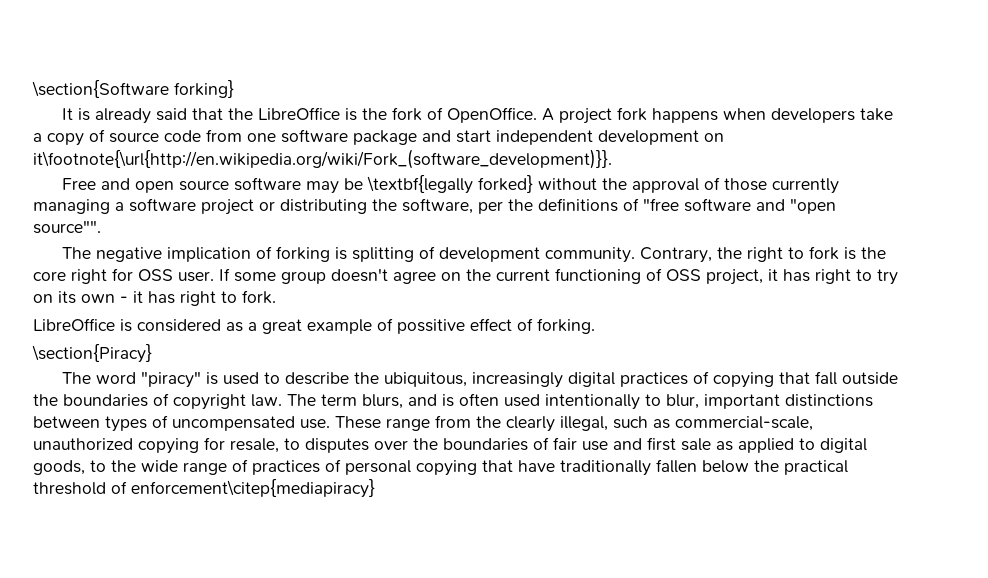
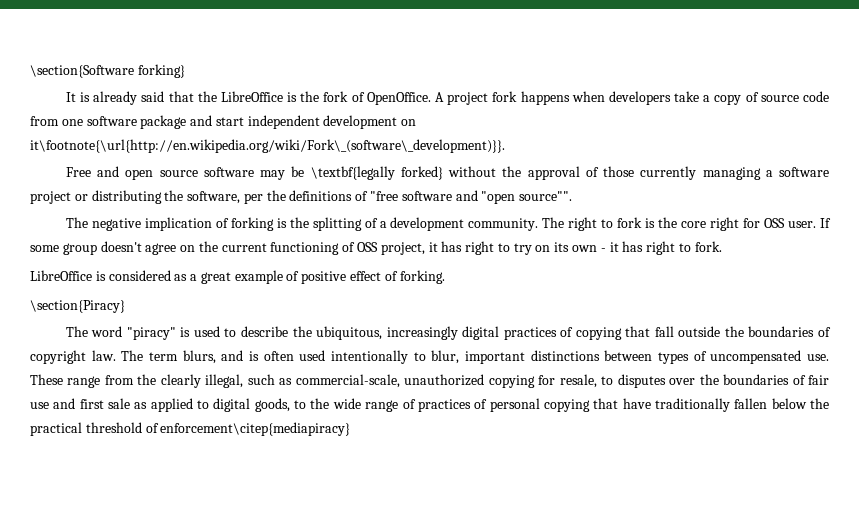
- A project fork happens when developers take a copy of source code from one software package and start independent development on it\footnote{\url{http://en.wikipedia.org/wiki/Fork_(software_development)}}.
+ A project fork happens when developers take a copy of source code from one software package and start independent development on it\footnote{\url{http://en.wikipedia.org/wiki/Fork\_(software\_development)}}.
- The negative implication of forking is splitting of development community.
+ The negative implication of forking is the splitting of a development community.
- Contrary, the right to fork is the core right for OSS user.
+ The right to fork is the core right for OSS user.
- LibreOffice is considered as a great example of possitive effect of forking.
+ LibreOffice is considered as a great example of positive effect of forking.

